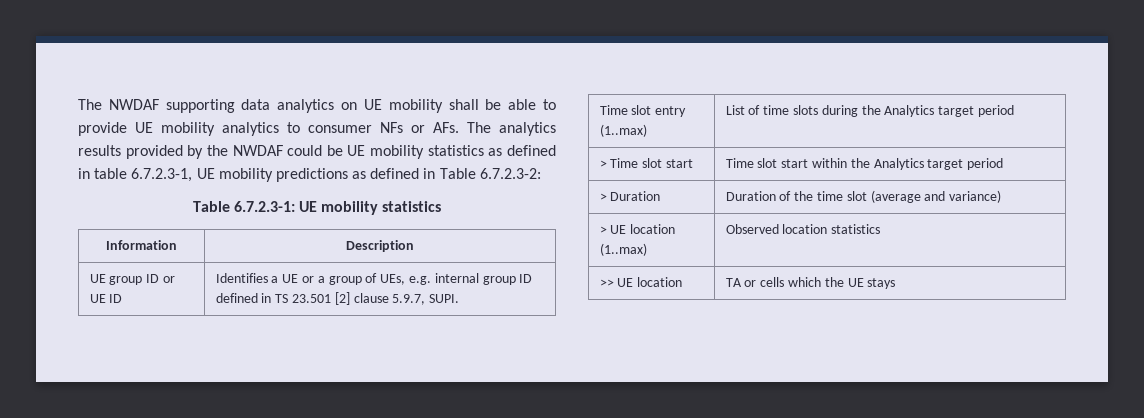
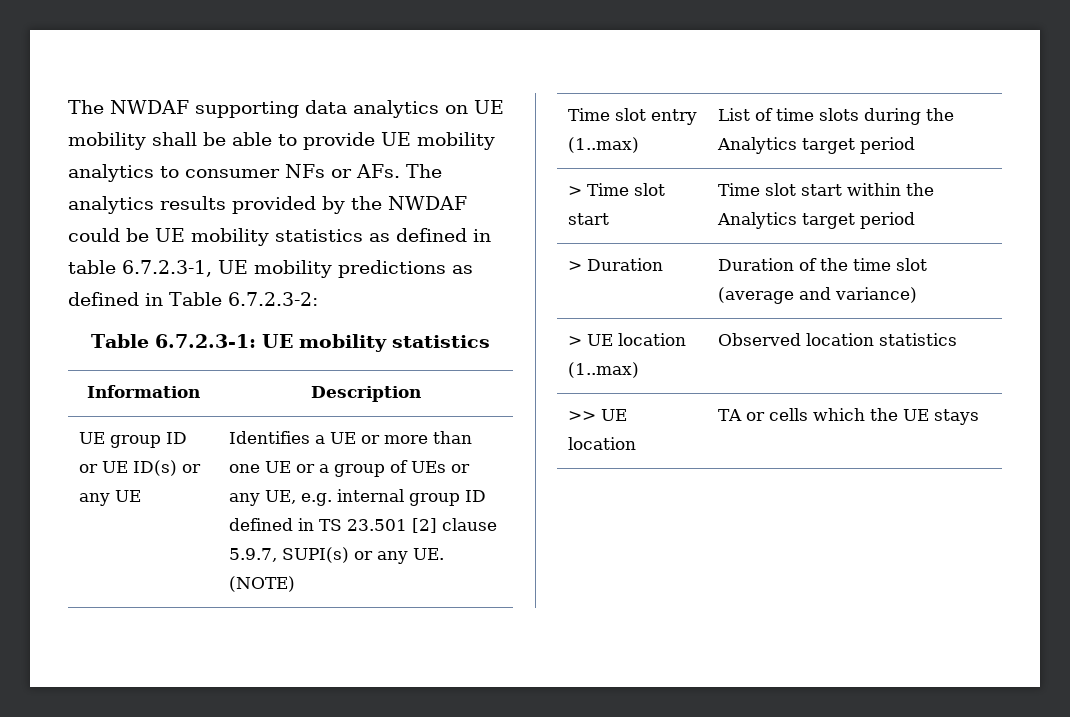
- UE group ID or UE ID
+ UE group ID or UE ID(s) or any UE
- Identifies a UE or a group of UEs, e.g. internal group ID defined in TS 23.501 [2] clause 5.9.7, SUPI.
+ Identifies a UE or more than one UE or a group of UEs or any UE, e.g. internal group ID defined in TS 23.501 [2] clause 5.9.7, SUPI(s) or any UE. (NOTE)

